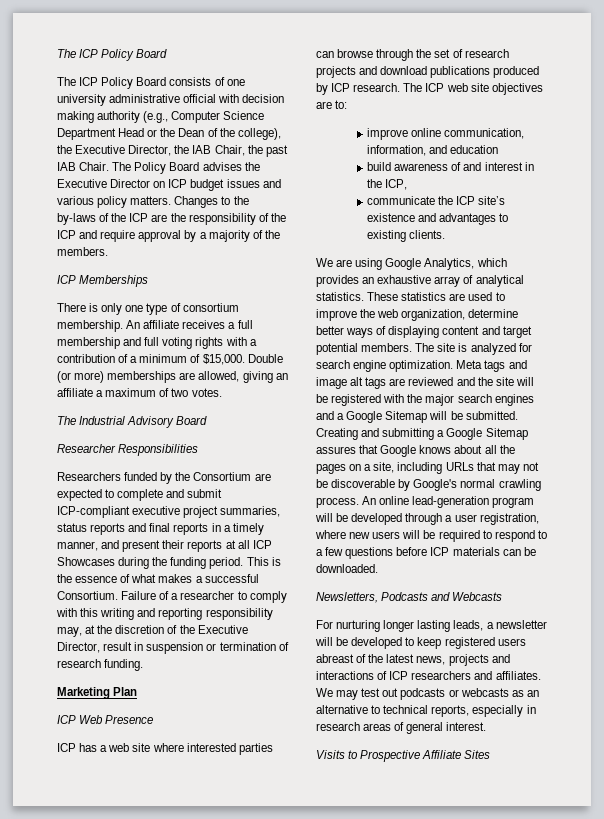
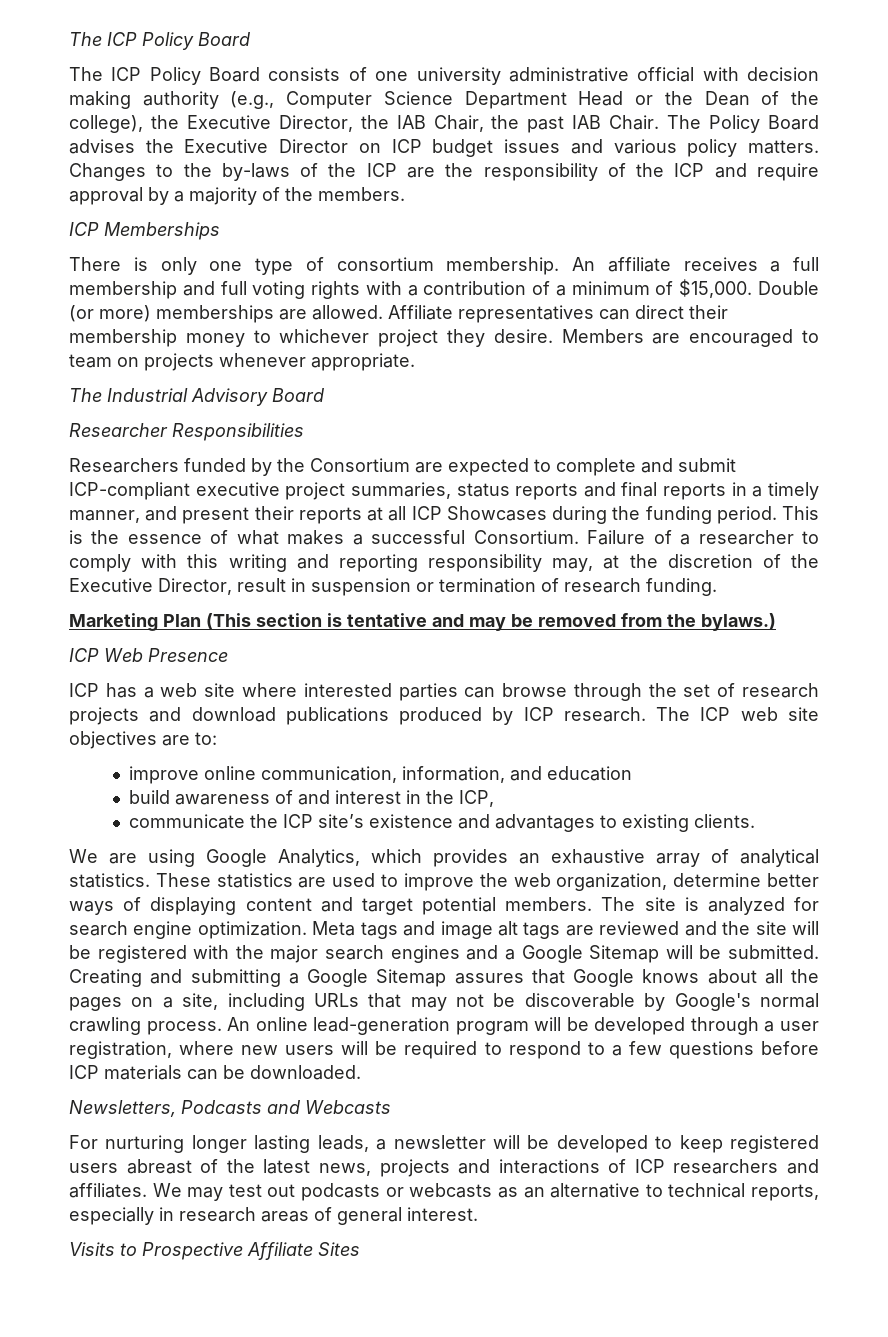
- Double (or more) memberships are allowed, giving an affiliate a maximum of two votes.
+ Double (or more) memberships are allowed. Affiliate representatives can direct their membership money to whichever project they desire. Members are encouraged to team on projects whenever appropriate.
- Marketing Plan
+ Marketing Plan (This section is tentative and may be removed from the bylaws.)

